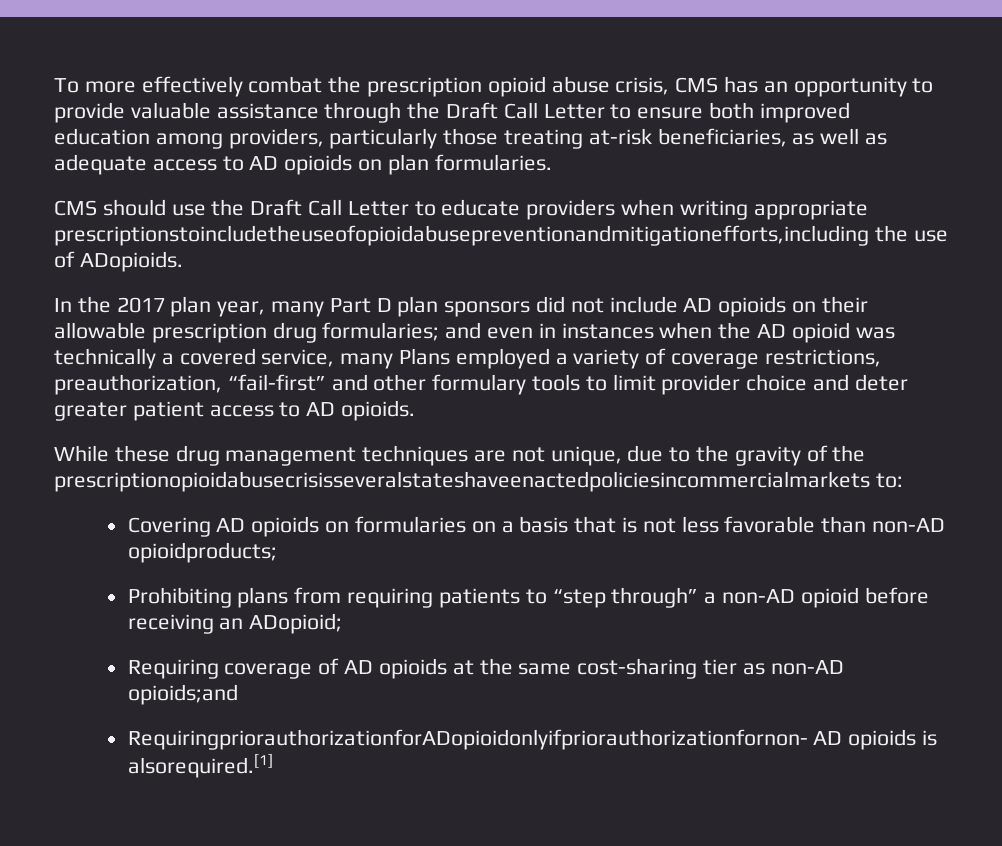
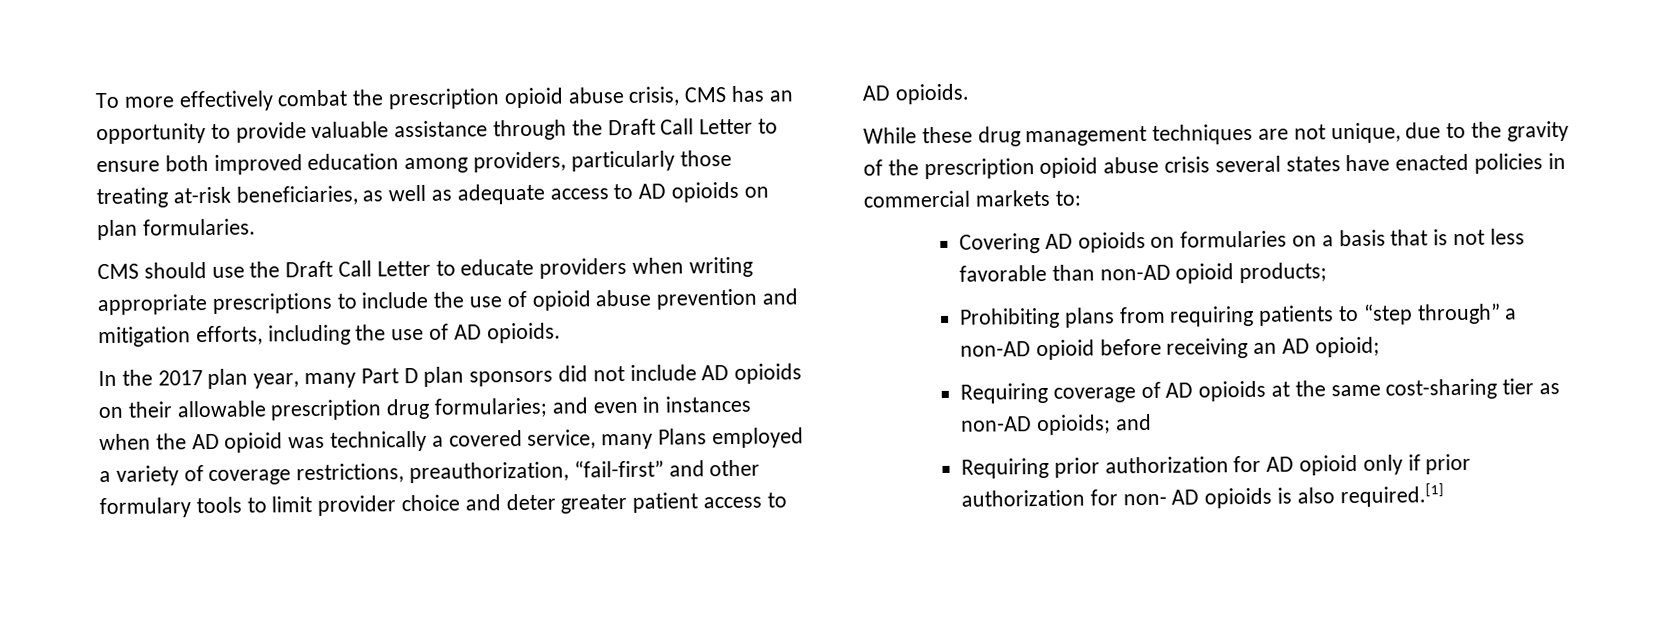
- CMS should use the Draft Call Letter to educate providers when writing appropriate prescriptionstoincludetheuseofopioidabusepreventionandmitigationefforts,including the use of ADopioids.
+ CMS should use the Draft Call Letter to educate providers when writing appropriate prescriptions to include the use of opioid abuse prevention and mitigation efforts, including the use of AD opioids.
- While these drug management techniques are not unique, due to the gravity of the prescriptionopioidabusecrisisseveralstateshaveenactedpoliciesincommercialmarkets to:
+ While these drug management techniques are not unique, due to the gravity of the prescription opioid abuse crisis several states have enacted policies in commercial markets to:
- Covering AD opioids on formularies on a basis that is not less favorable than non-AD opioidproducts;
+ Covering AD opioids on formularies on a basis that is not less favorable than non-AD opioid products;
- Prohibiting plans from requiring patients to “step through” a non-AD opioid before receiving an ADopioid;
+ Prohibiting plans from requiring patients to “step through” a non-AD opioid before receiving an AD opioid;
- Requiring coverage of AD opioids at the same cost-sharing tier as non-AD opioids;and
- RequiringpriorauthorizationforADopioidonlyifpriorauthorizationfornon- AD opioids is alsorequired.[1]
+ Requiring coverage of AD opioids at the same cost-sharing tier as non-AD opioids; and
+ Requiring prior authorization for AD opioid only if prior authorization for non- AD opioids is also required.[1]

